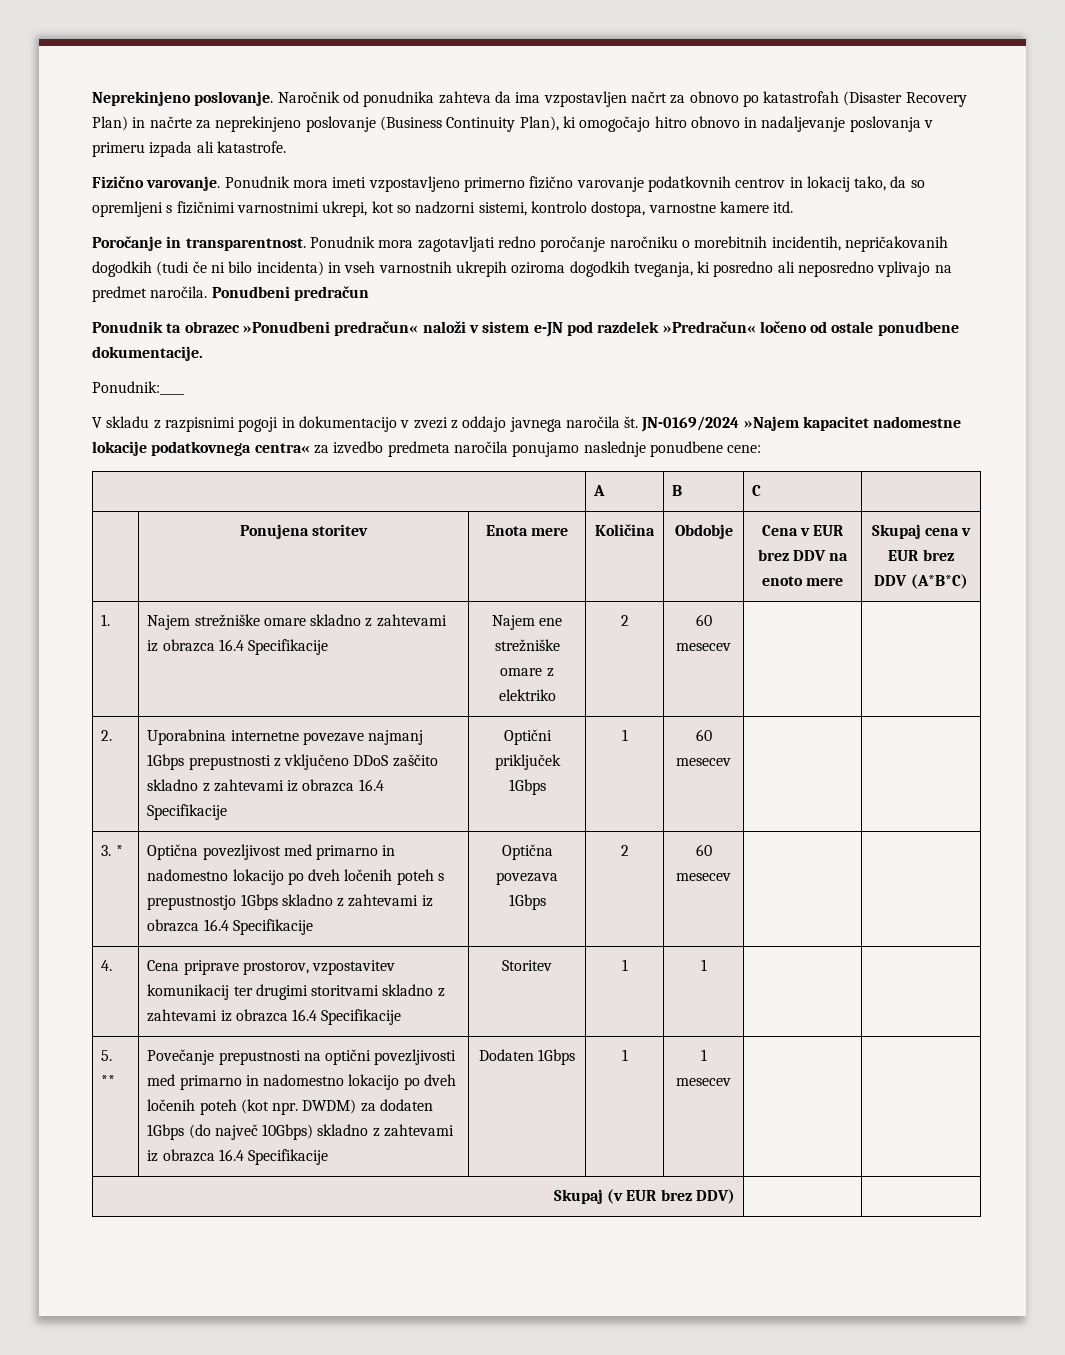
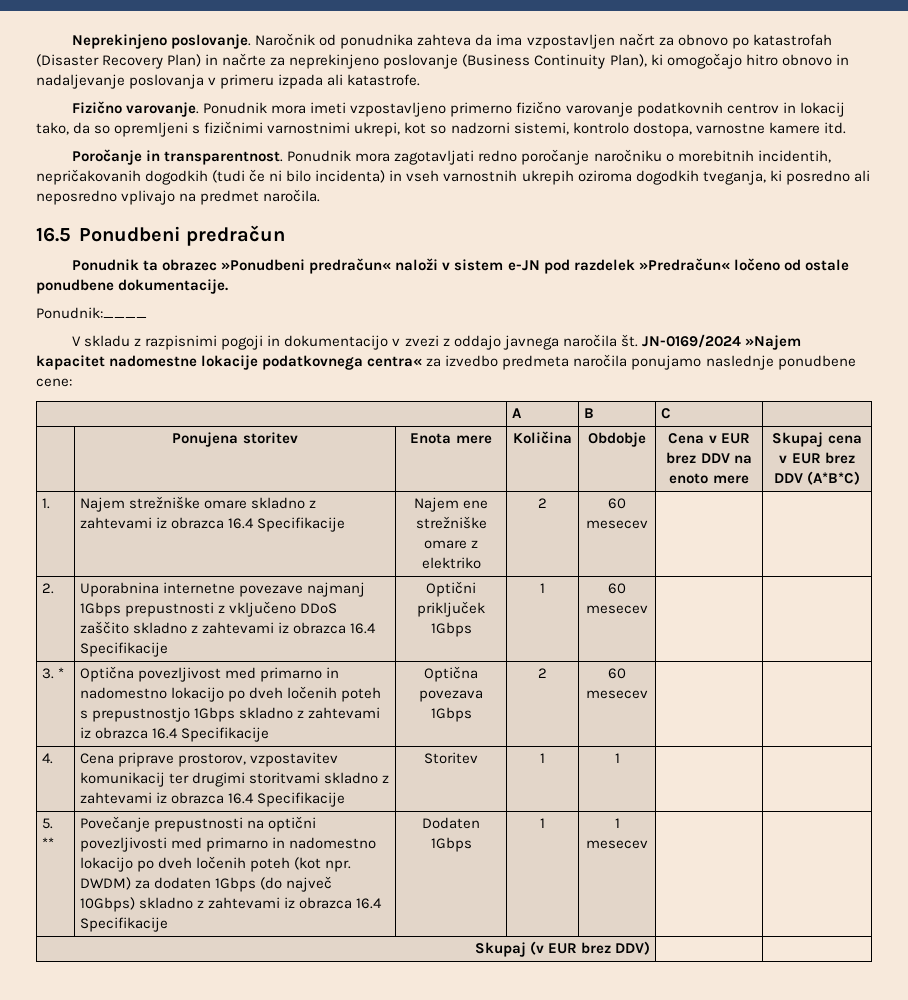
- Ponudnik mora zagotavljati redno poročanje naročniku o morebitnih incidentih, nepričakovanih dogodkih (tudi če ni bilo incidenta) in vseh varnostnih ukrepih oziroma dogodkih tveganja, ki posredno ali neposredno vplivajo na predmet naročila. Ponudbeni predračun
+ Ponudnik mora zagotavljati redno poročanje naročniku o morebitnih incidentih, nepričakovanih dogodkih (tudi če ni bilo incidenta) in vseh varnostnih ukrepih oziroma dogodkih tveganja, ki posredno ali neposredno vplivajo na predmet naročila.
+ 16.5 Ponudbeni predračun

